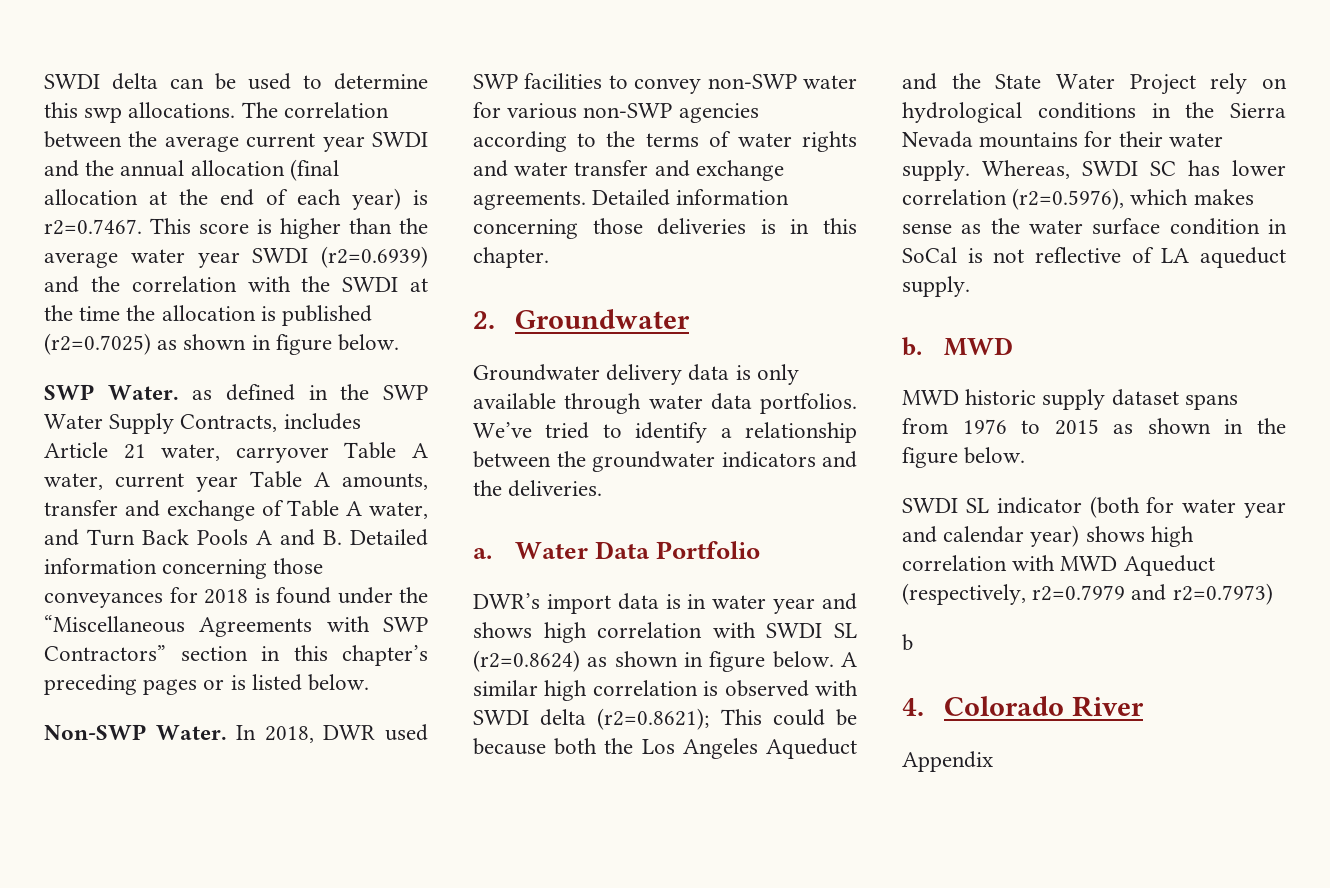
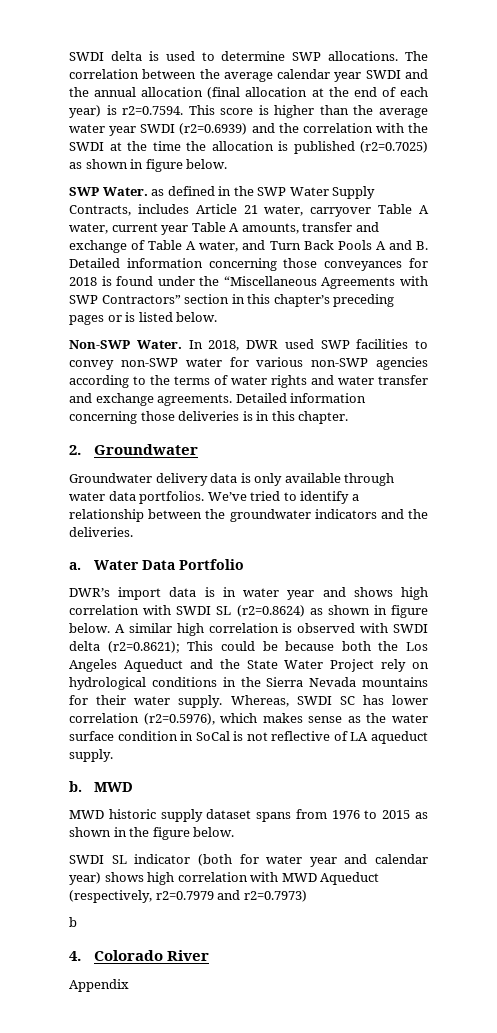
- SWDI delta can be used to determine this swp allocations.
+ SWDI delta is used to determine SWP allocations.
- The correlation between the average current year SWDI and the annual allocation (final allocation at the end of each year) is r2=0.7467. This score is higher than the average water year SWDI (r2=0.6939) and the correlation with the SWDI at the time the allocation is published (r2=0.7025) as shown in figure below.
+ The correlation between the average calendar year SWDI and the annual allocation (final allocation at the end of each year) is r2=0.7594. This score is higher than the average water year SWDI (r2=0.6939) and the correlation with the SWDI at the time the allocation is published (r2=0.7025) as shown in figure below.

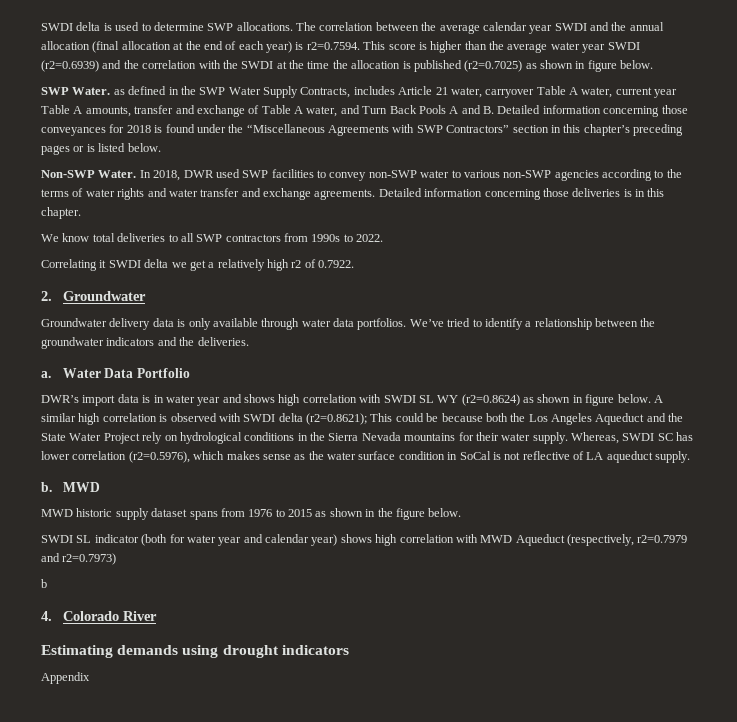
- In 2018, DWR used SWP facilities to convey non-SWP water for various non-SWP agencies according to the terms of water rights and water transfer and exchange agreements.
+ In 2018, DWR used SWP facilities to convey non-SWP water to various non-SWP agencies according to the terms of water rights and water transfer and exchange agreements.
+ We know total deliveries to all SWP contractors from 1990s to 2022.
+ Correlating it SWDI delta we get a relatively high r2 of 0.7922.
- DWR’s import data is in water year and shows high correlation with SWDI SL (r2=0.8624) as shown in figure below.
+ DWR’s import data is in water year and shows high correlation with SWDI SL WY (r2=0.8624) as shown in figure below.
+ Estimating demands using drought indicators

